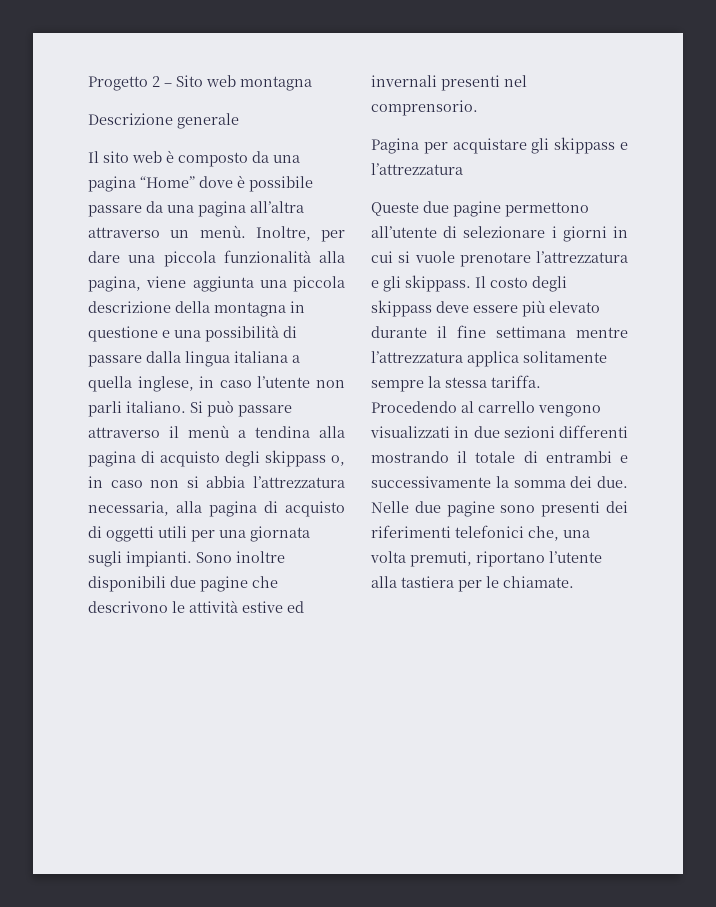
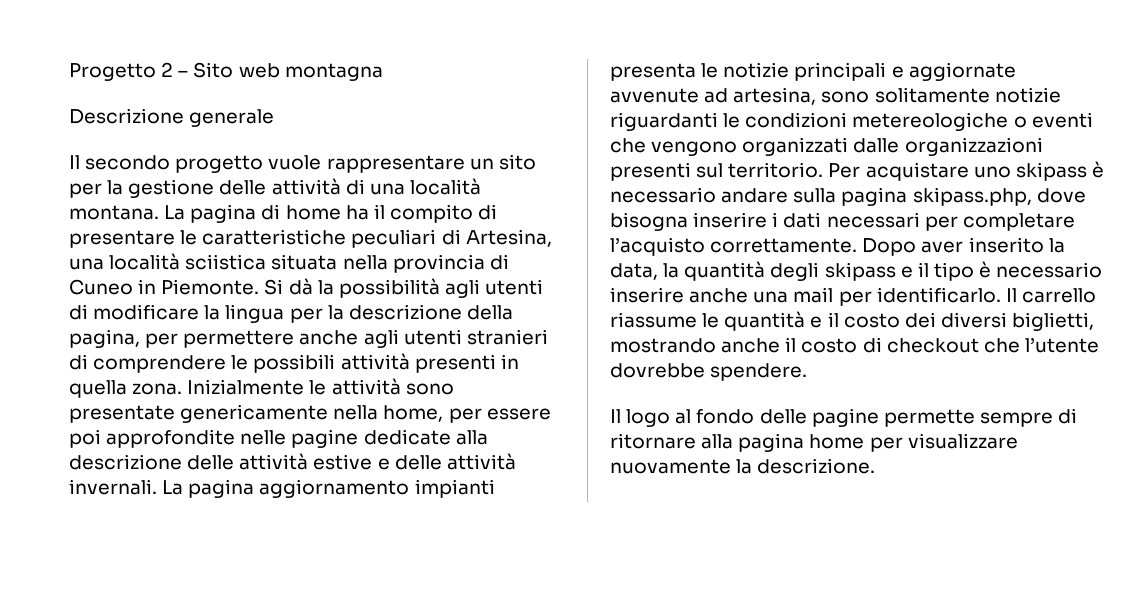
- Il sito web è composto da una pagina “Home” dove è possibile passare da una pagina all’altra attraverso un menù. Inoltre, per dare una piccola funzionalità alla pagina, viene aggiunta una piccola descrizione della montagna in questione e una possibilità di passare dalla lingua italiana a quella inglese, in caso l’utente non parli italiano. Si può passare attraverso il menù a tendina alla pagina di acquisto degli skippass o, in caso non si abbia l’attrezzatura necessaria, alla pagina di acquisto di oggetti utili per una giornata sugli impianti. Sono inoltre disponibili due pagine che descrivono le attività estive ed invernali presenti nel comprensorio.
- Pagina per acquistare gli skippass e l’attrezzatura
- Queste due pagine permettono all’utente di selezionare i giorni in cui si vuole prenotare l’attrezzatura e gli skippass. Il costo degli skippass deve essere più elevato durante il fine settimana mentre l’attrezzatura applica solitamente sempre la stessa tariffa. Procedendo al carrello vengono visualizzati in due sezioni differenti mostrando il totale di entrambi e successivamente la somma dei due. Nelle due pagine sono presenti dei riferimenti telefonici che, una volta premuti, riportano l’utente alla tastiera per le chiamate.
+ Il secondo progetto vuole rappresentare un sito per la gestione delle attività di una località montana. La pagina di home ha il compito di presentare le caratteristiche peculiari di Artesina, una località sciistica situata nella provincia di Cuneo in Piemonte. Si dà la possibilità agli utenti di modificare la lingua per la descrizione della pagina, per permettere anche agli utenti stranieri di comprendere le possibili attività presenti in quella zona. Inizialmente le attività sono presentate genericamente nella home, per essere poi approfondite nelle pagine dedicate alla descrizione delle attività estive e delle attività invernali. La pagina aggiornamento impianti presenta le notizie principali e aggiornate avvenute ad artesina, sono solitamente notizie riguardanti le condizioni metereologiche o eventi che vengono organizzati dalle organizzazioni presenti sul territorio. Per acquistare uno skipass è necessario andare sulla pagina skipass.php, dove bisogna inserire i dati necessari per completare l’acquisto correttamente. Dopo aver inserito la data, la quantità degli skipass e il tipo è necessario inserire anche una mail per identificarlo. Il carrello riassume le quantità e il costo dei diversi biglietti, mostrando anche il costo di checkout che l’utente dovrebbe spendere.
+ Il logo al fondo delle pagine permette sempre di ritornare alla pagina home per visualizzare nuovamente la descrizione.

